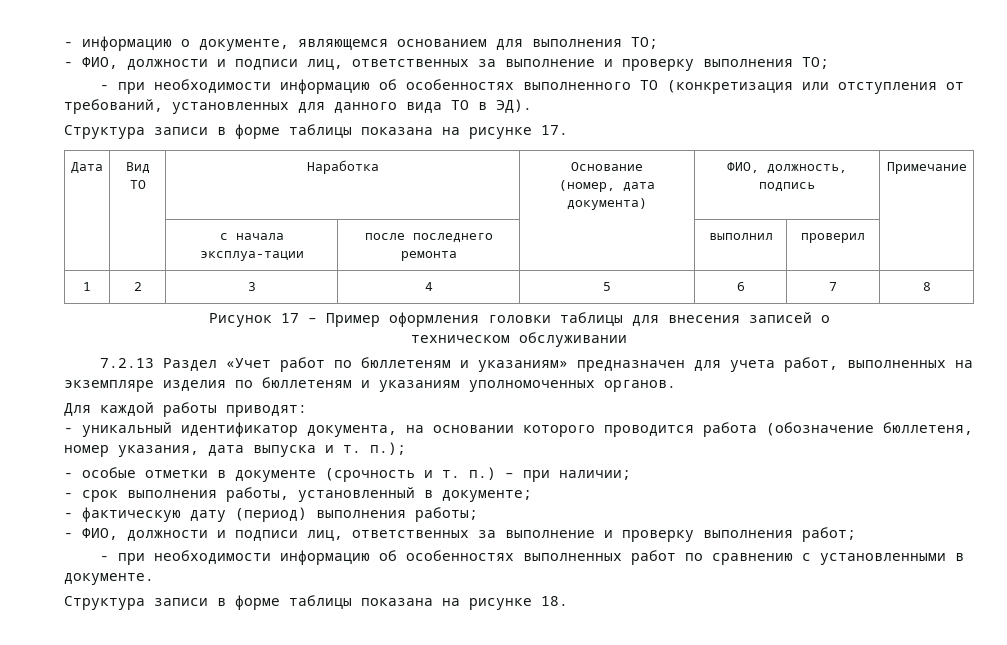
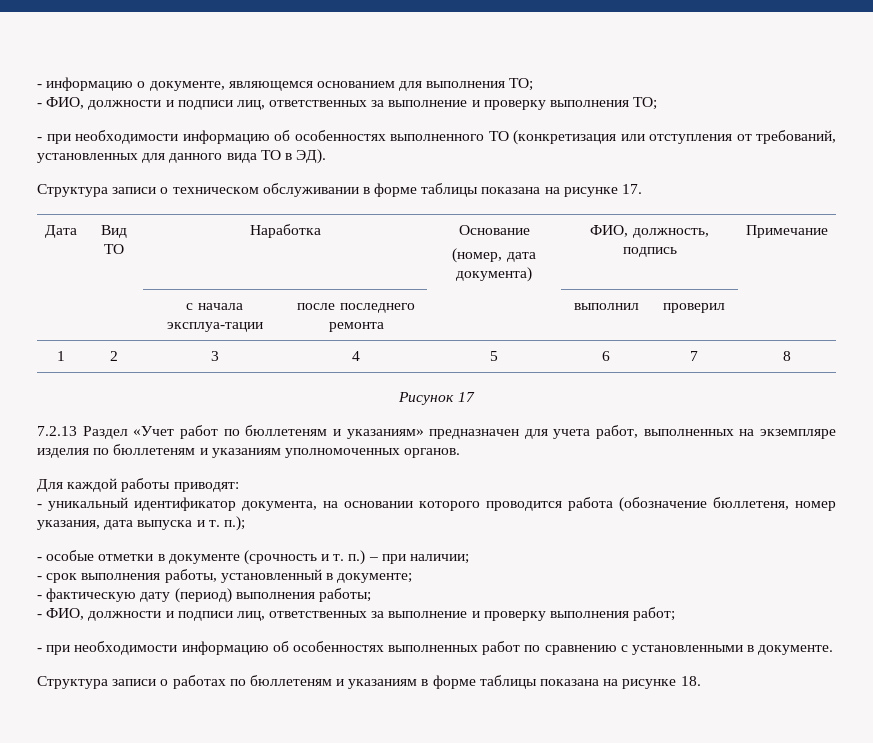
- Структура записи в форме таблицы показана на рисунке 17.
+ Структура записи о техническом обслуживании в форме таблицы показана на рисунке 17.
- Рисунок 17 – Пример оформления головки таблицы для внесения записей о
- техническом обслуживании
+ Рисунок 17
- Структура записи в форме таблицы показана на рисунке 18.
+ Структура записи о работах по бюллетеням и указаниям в форме таблицы показана на рисунке 18.

